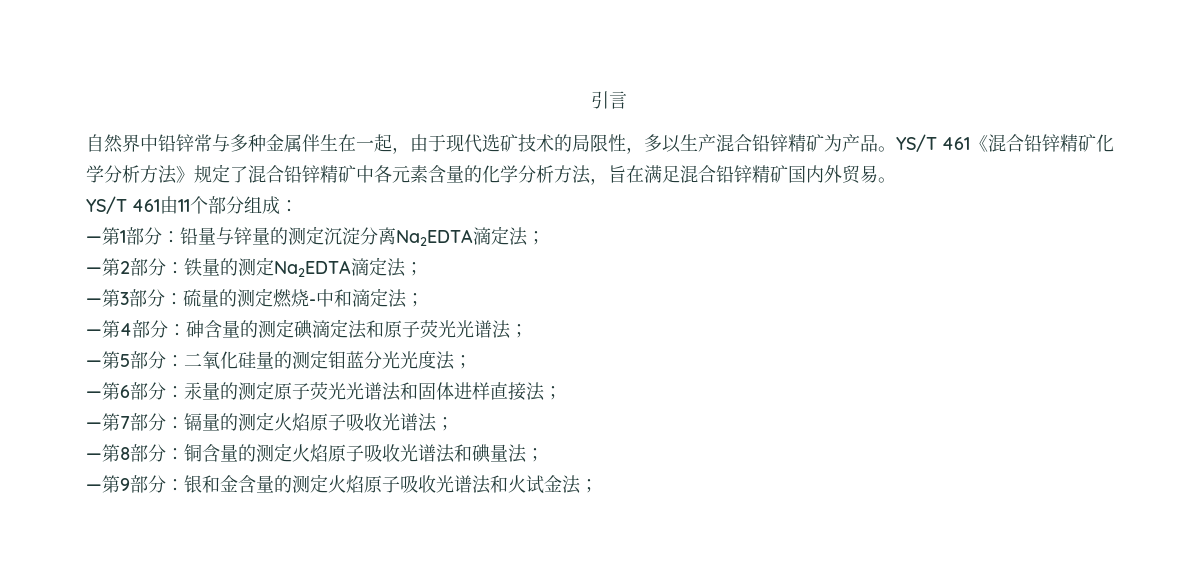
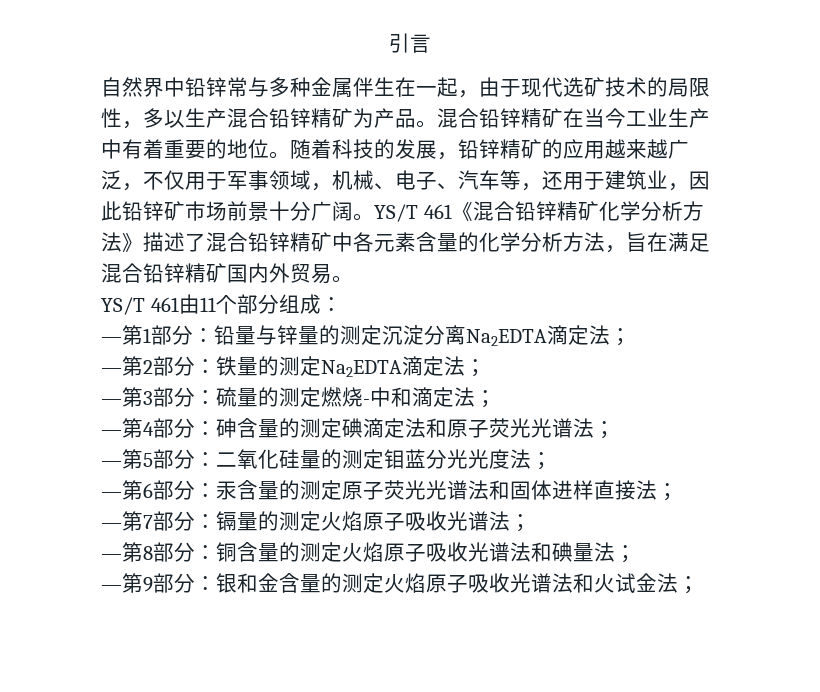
+ 混合铅锌精矿在当今工业生产中有着重要的地位。随着科技的发展，铅锌精矿的应用越来越广泛，不仅用于军事领域，机械、电子、汽车等，还用于建筑业，因此铅锌矿市场前景十分广阔。
- YS/T 461《混合铅锌精矿化学分析方法》规定了混合铅锌精矿中各元素含量的化学分析方法，旨在满足混合铅锌精矿国内外贸易。
+ YS/T 461《混合铅锌精矿化学分析方法》描述了混合铅锌精矿中各元素含量的化学分析方法，旨在满足混合铅锌精矿国内外贸易。
- —第6部分：汞量的测定原子荧光光谱法和固体进样直接法；
+ —第6部分：汞含量的测定原子荧光光谱法和固体进样直接法；

